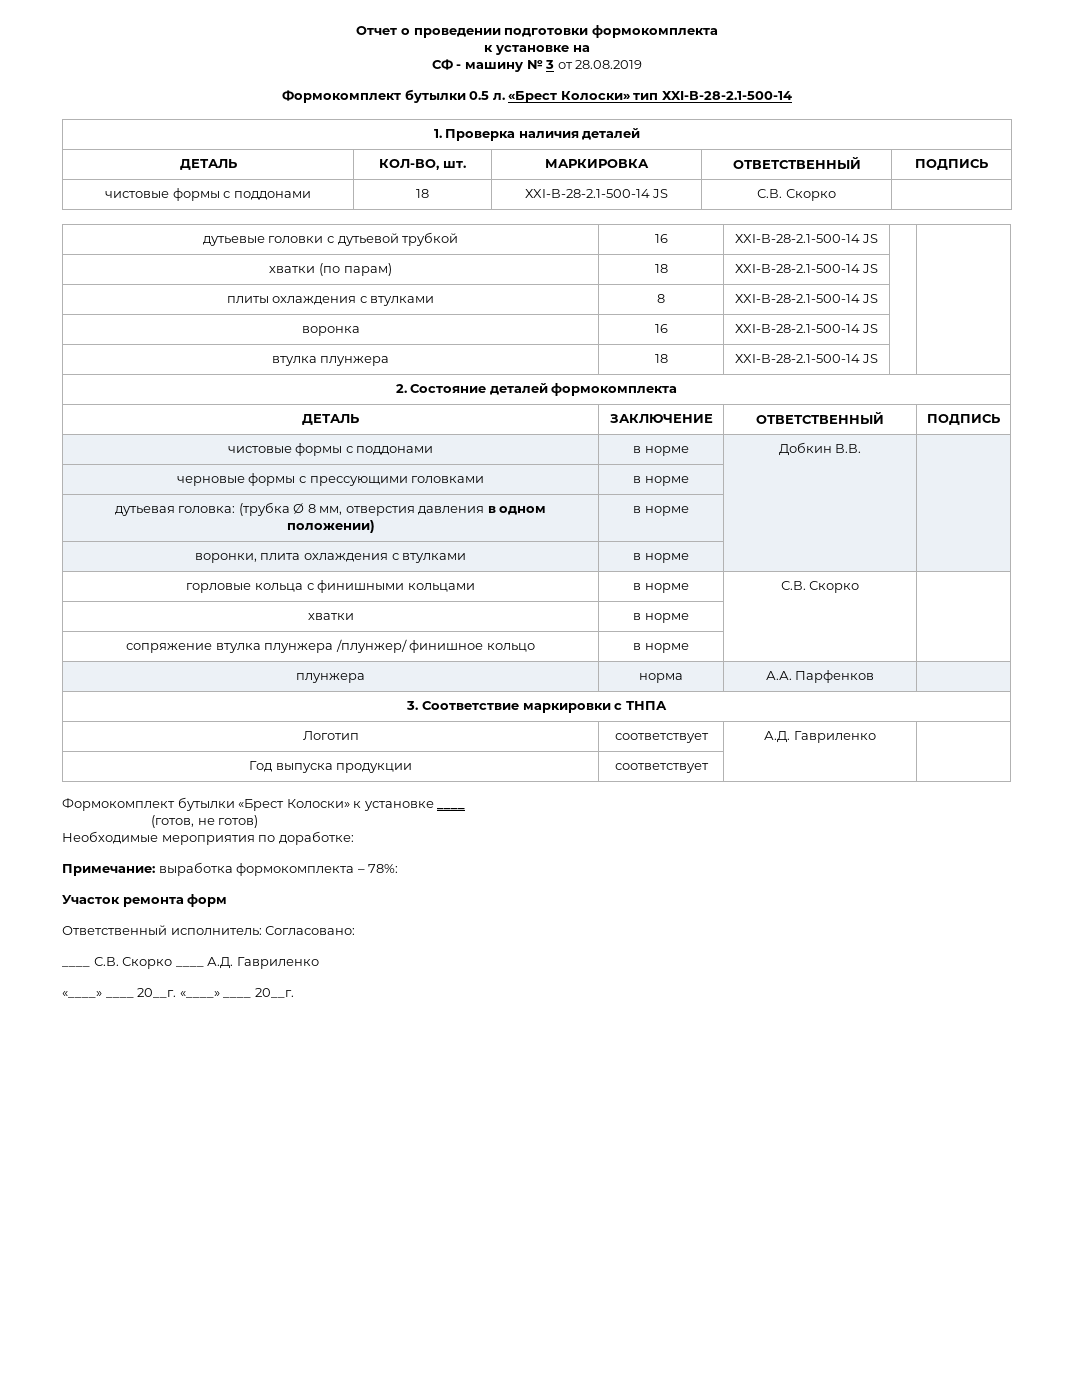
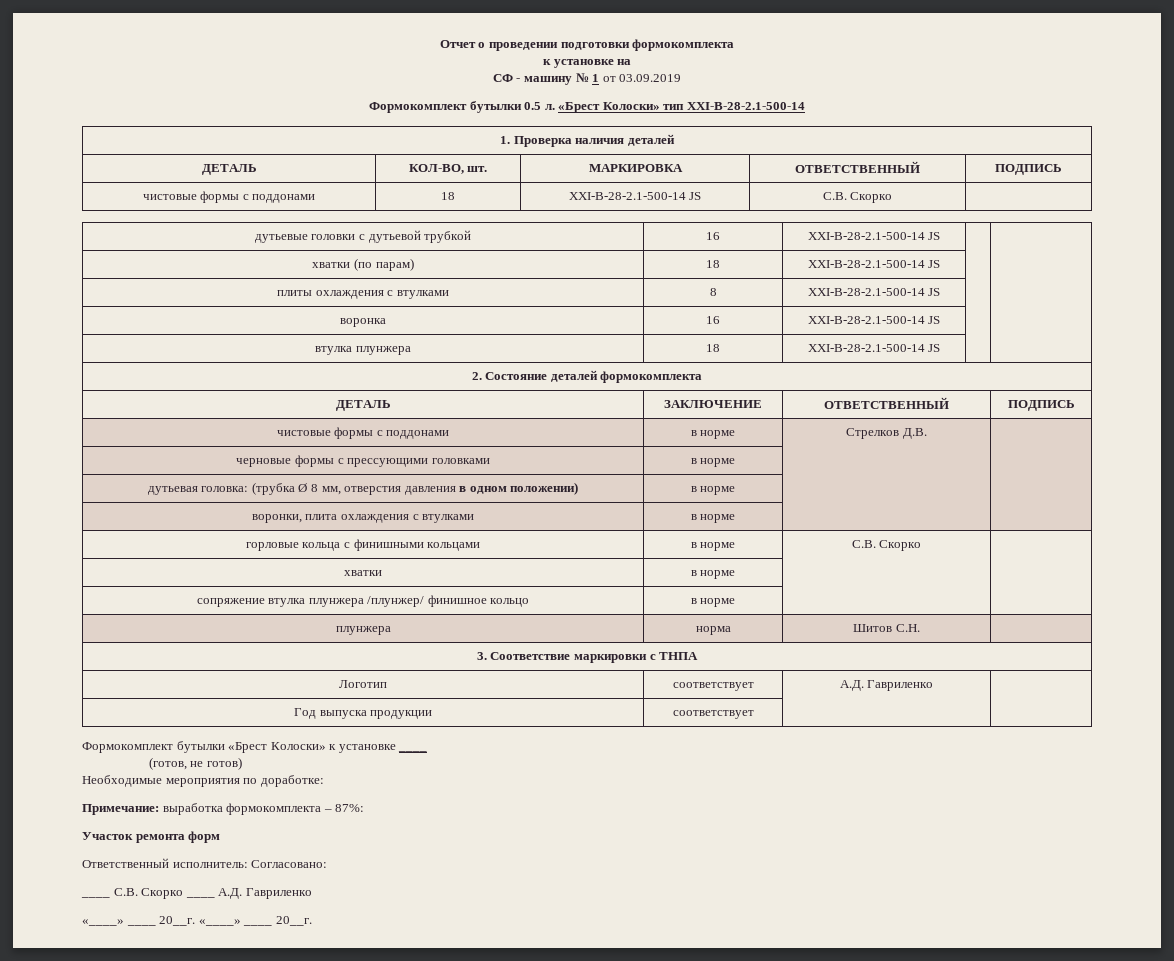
- СФ - машину № 3 от 28.08.2019
+ СФ - машину № 1 от 03.09.2019
- чистовые формы с поддонами | в норме | Добкин В.В. |
+ чистовые формы с поддонами | в норме | Стрелков Д.В. |
- плунжера | норма | А.А. Парфенков |
+ плунжера | норма | Шитов С.Н. |
- Примечание: выработка формокомплекта – 78%:
+ Примечание: выработка формокомплекта – 87%:

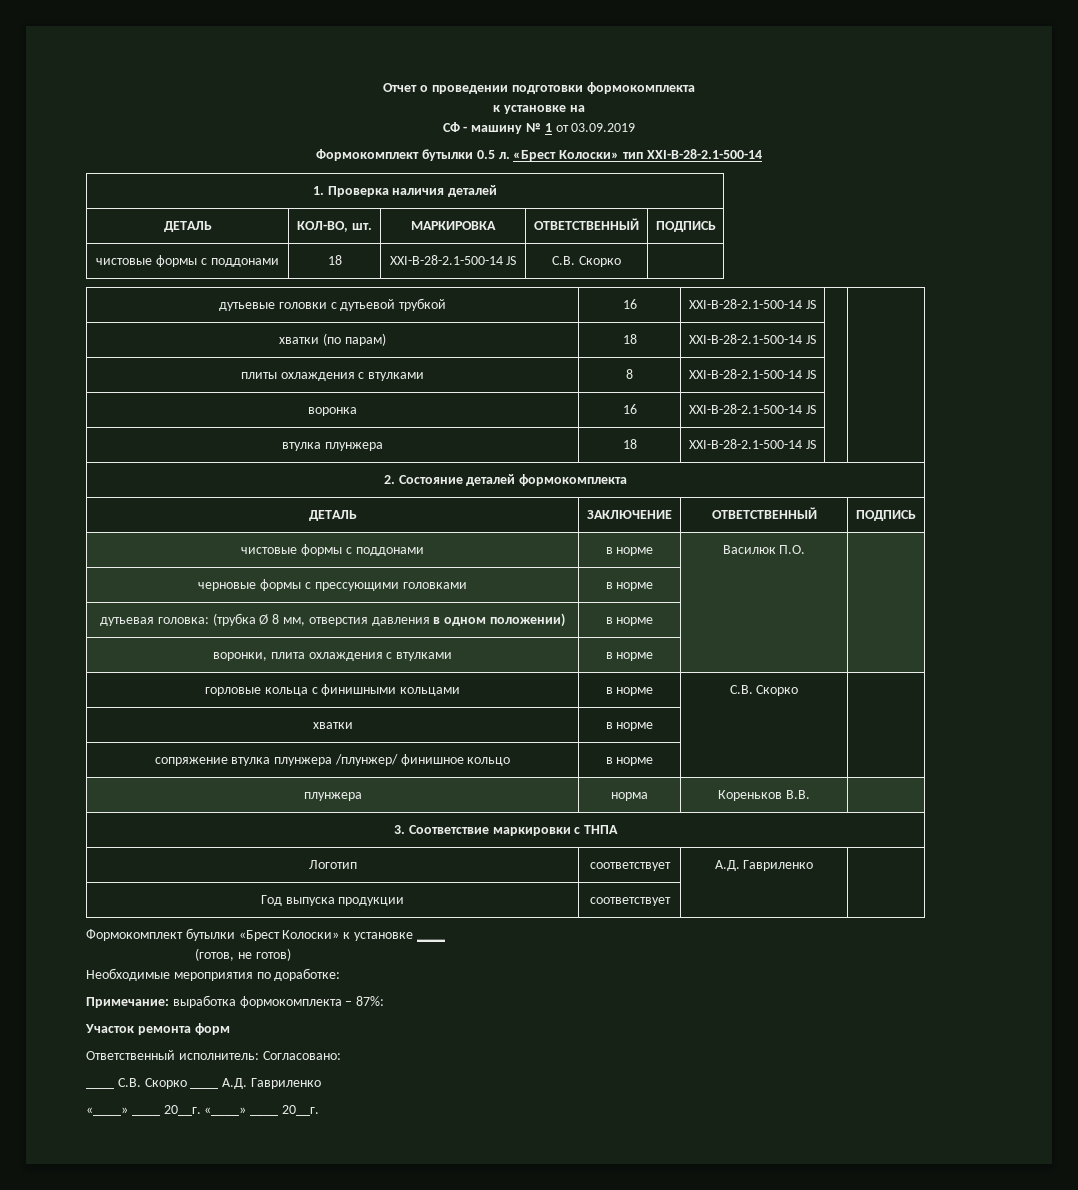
- чистовые формы с поддонами | в норме | Стрелков Д.В. |
+ чистовые формы с поддонами | в норме | Василюк П.О. |
- плунжера | норма | Шитов С.Н. |
+ плунжера | норма | Кореньков В.В. |

